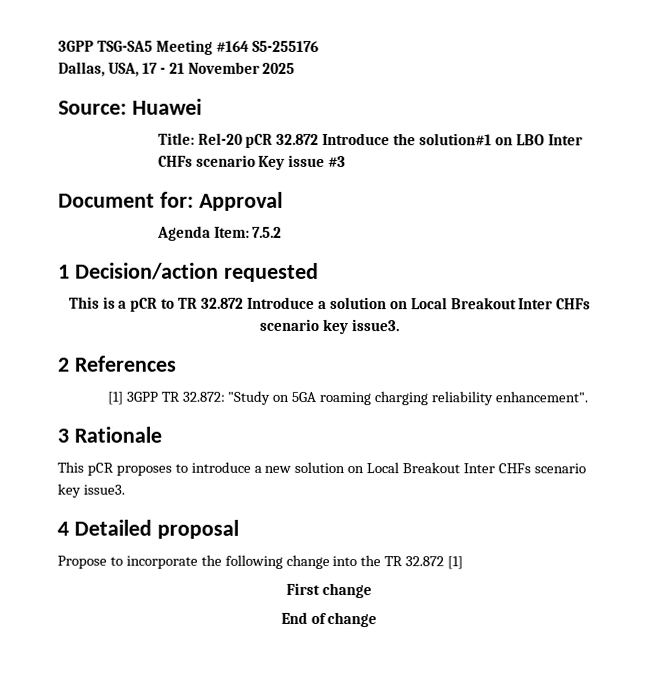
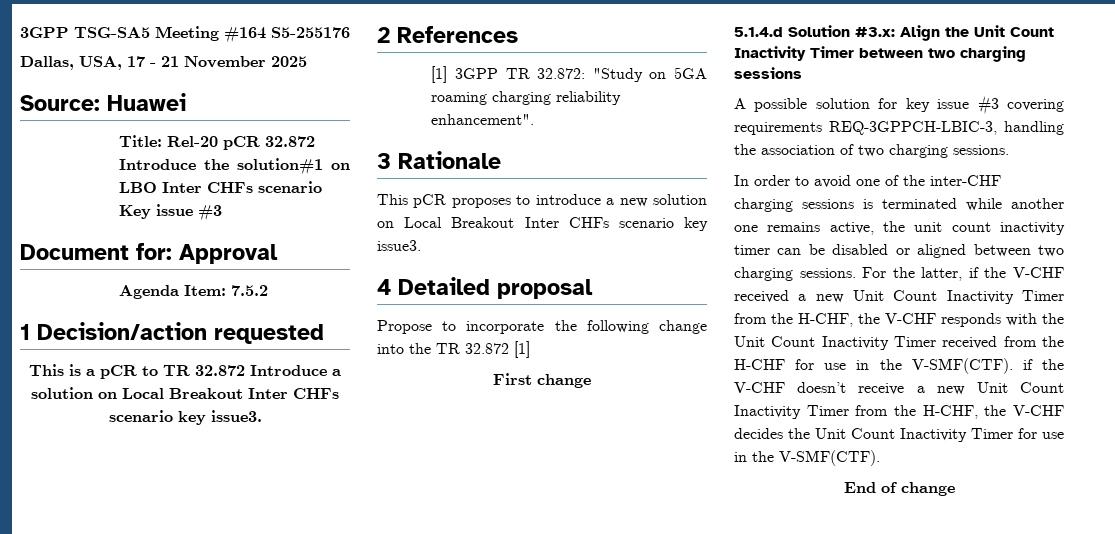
+ 5.1.4.d Solution #3.x: Align the Unit Count Inactivity Timer between two charging sessions
+ A possible solution for key issue #3 covering requirements REQ-3GPPCH-LBIC-3, handling the association of two charging sessions.
+ In order to avoid one of the inter-CHF charging sessions is terminated while another one remains active, the unit count inactivity timer can be disabled or aligned between two charging sessions. For the latter, if the V-CHF received a new Unit Count Inactivity Timer from the H-CHF, the V-CHF responds with the Unit Count Inactivity Timer received from the H-CHF for use in the V-SMF(CTF). if the V-CHF doesn’t receive a new Unit Count Inactivity Timer from the H-CHF, the V-CHF decides the Unit Count Inactivity Timer for use in the V-SMF(CTF).

